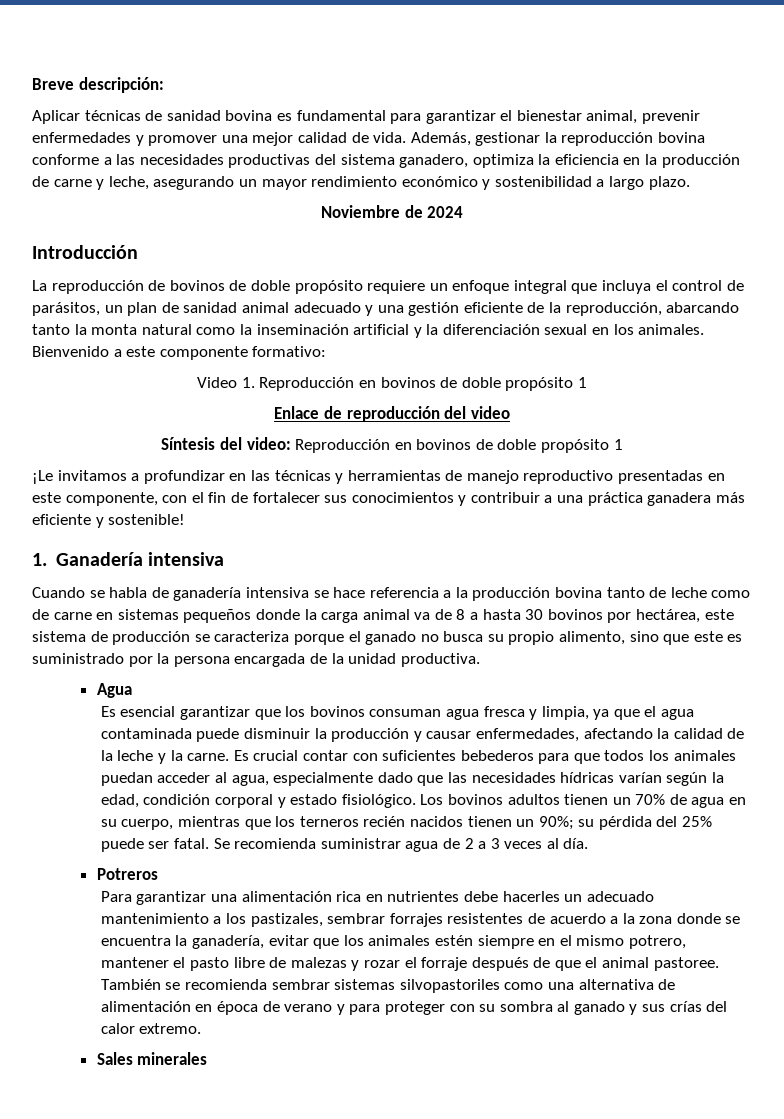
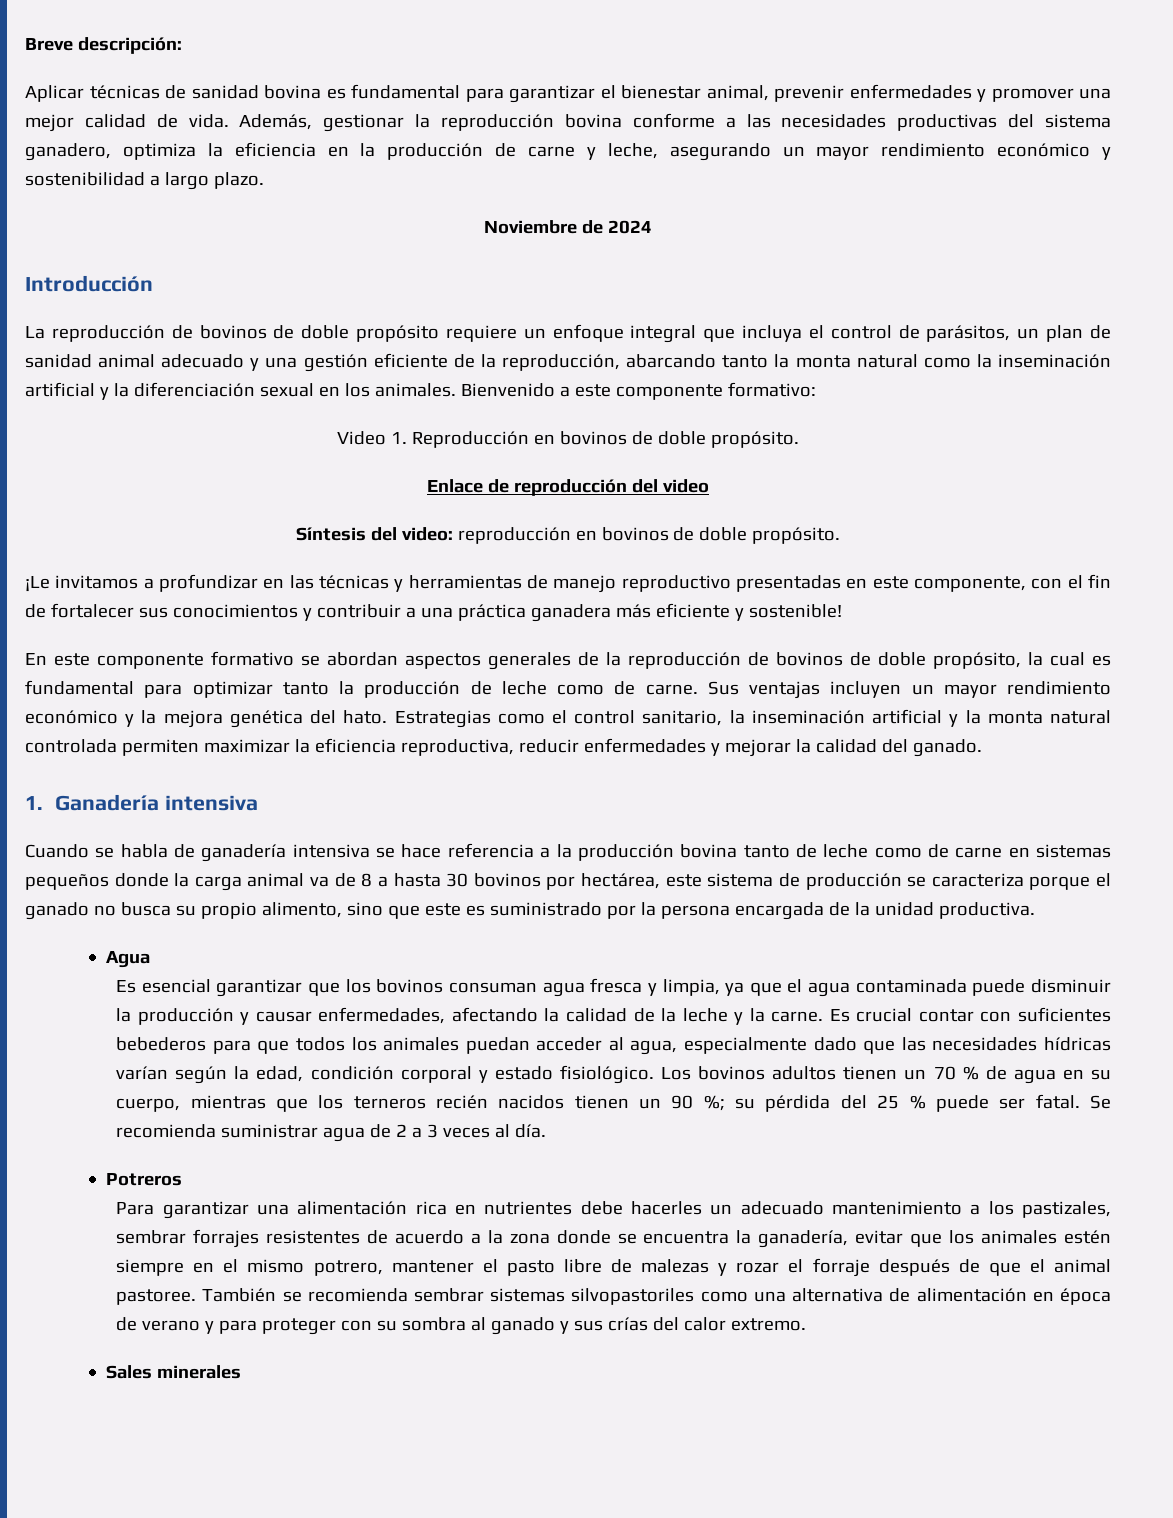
- Video 1. Reproducción en bovinos de doble propósito 1
+ Video 1. Reproducción en bovinos de doble propósito.
- Síntesis del video: Reproducción en bovinos de doble propósito 1
+ Síntesis del video: reproducción en bovinos de doble propósito.
+ En este componente formativo se abordan aspectos generales de la reproducción de bovinos de doble propósito, la cual es fundamental para optimizar tanto la producción de leche como de carne. Sus ventajas incluyen un mayor rendimiento económico y la mejora genética del hato. Estrategias como el control sanitario, la inseminación artificial y la monta natural controlada permiten maximizar la eficiencia reproductiva, reducir enfermedades y mejorar la calidad del ganado.
- Los bovinos adultos tienen un 70% de agua en su cuerpo, mientras que los terneros recién nacidos tienen un 90%; su pérdida del 25% puede ser fatal.
+ Los bovinos adultos tienen un 70 % de agua en su cuerpo, mientras que los terneros recién nacidos tienen un 90 %; su pérdida del 25 % puede ser fatal.

